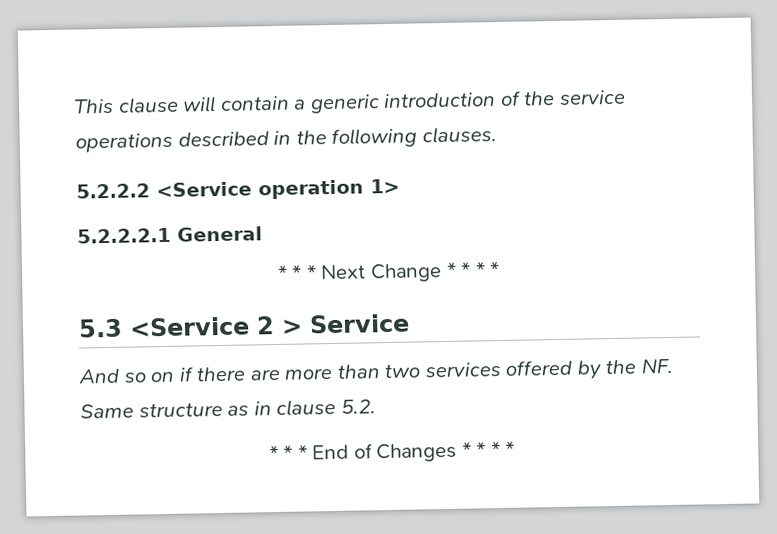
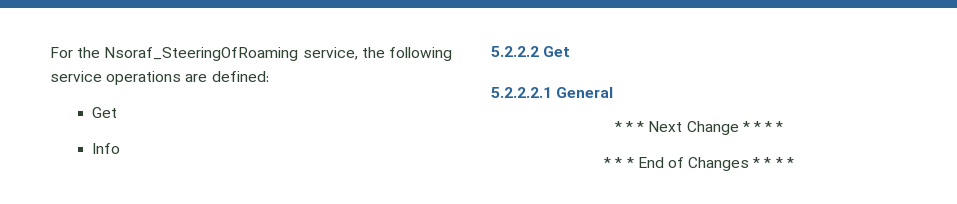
- This clause will contain a generic introduction of the service operations described in the following clauses.
- 5.2.2.2 <Service operation 1>
+ For the Nsoraf_SteeringOfRoaming service, the following service operations are defined:
+ Get
+ Info
+ 5.2.2.2 Get
- 5.3 <Service 2 > Service
- And so on if there are more than two services offered by the NF. Same structure as in clause 5.2.

